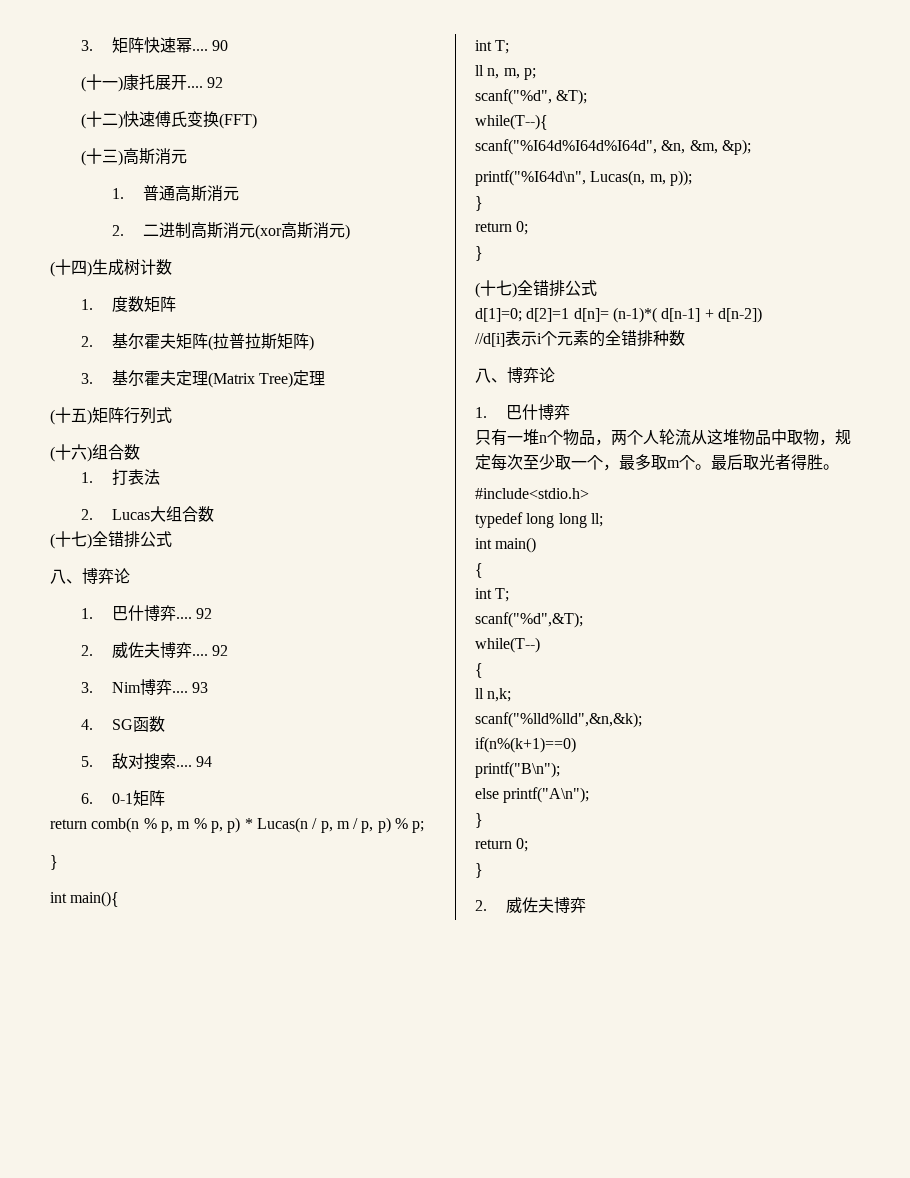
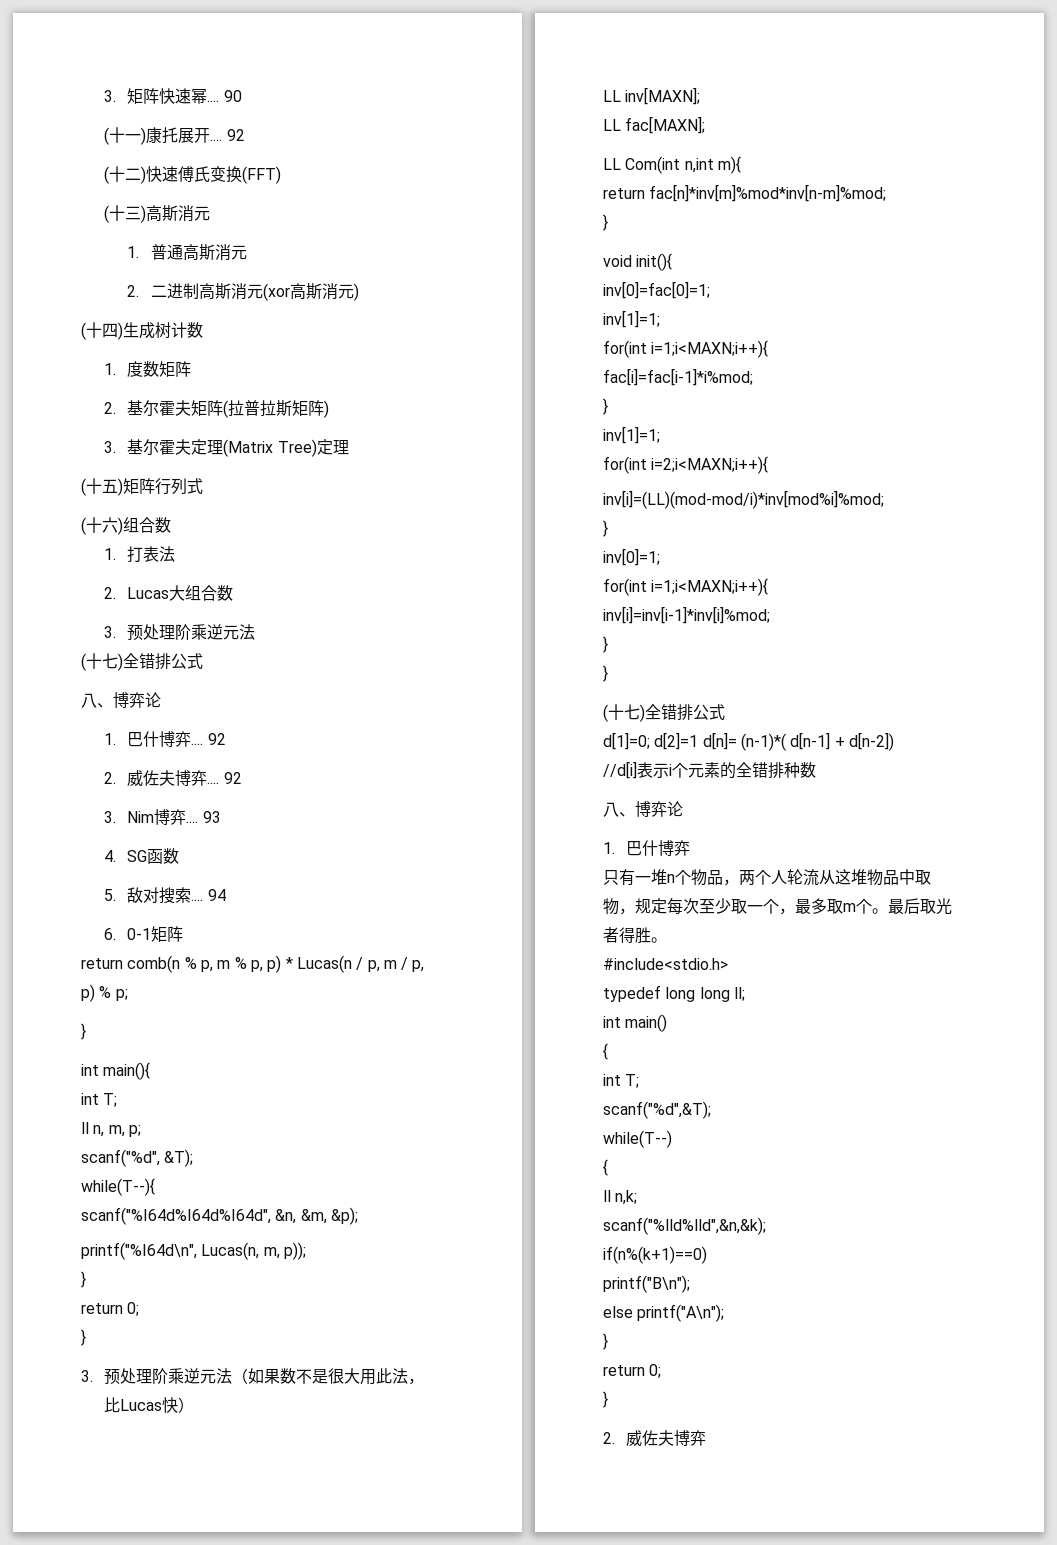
  2. Lucas大组合数
+ 3.预处理阶乘逆元法
+ 3.预处理阶乘逆元法（如果数不是很大用此法，比Lucas快）
+ LL inv[MAXN];
+ LL fac[MAXN];
+ LL Com(int n,int m){
+ return fac[n]*inv[m]%mod*inv[n-m]%mod;
+ }
+ void init(){
+ inv[0]=fac[0]=1;
+ inv[1]=1;
+ for(int i=1;i<MAXN;i++){
+ fac[i]=fac[i-1]*i%mod;
+ }
+ inv[1]=1;
+ for(int i=2;i<MAXN;i++){
+ inv[i]=(LL)(mod-mod/i)*inv[mod%i]%mod;
+ }
+ inv[0]=1;
+ for(int i=1;i<MAXN;i++){
+ inv[i]=inv[i-1]*inv[i]%mod;
+ }
+ }

